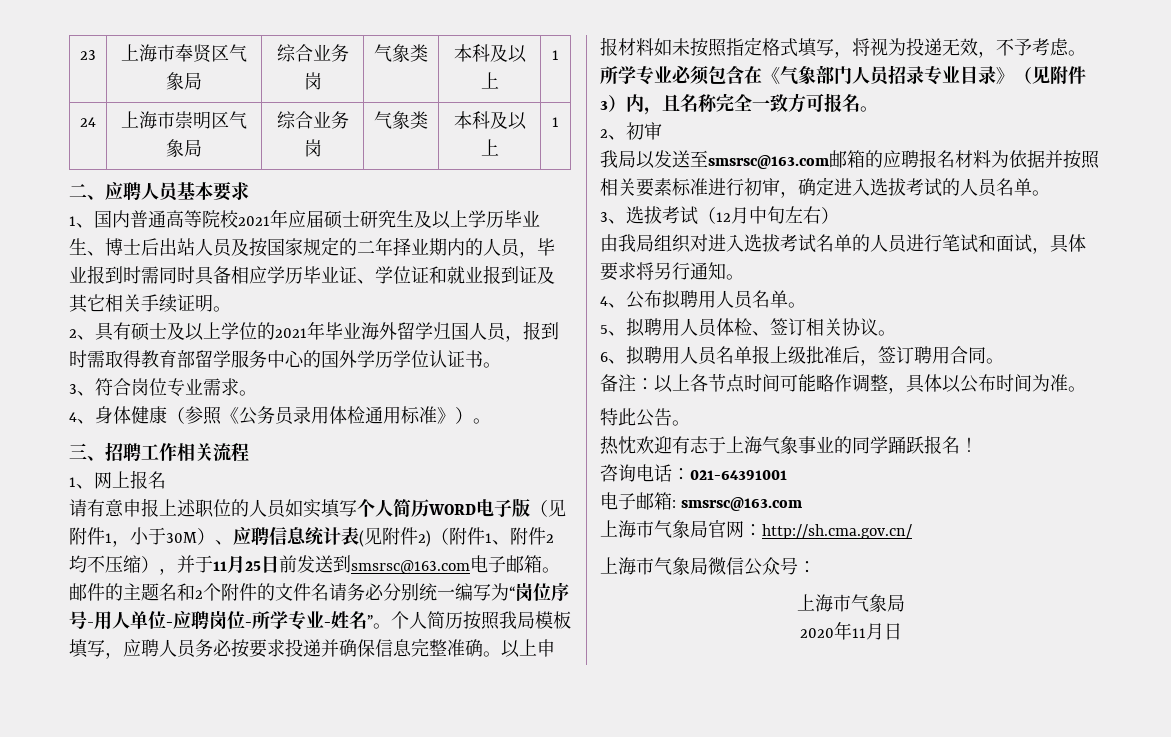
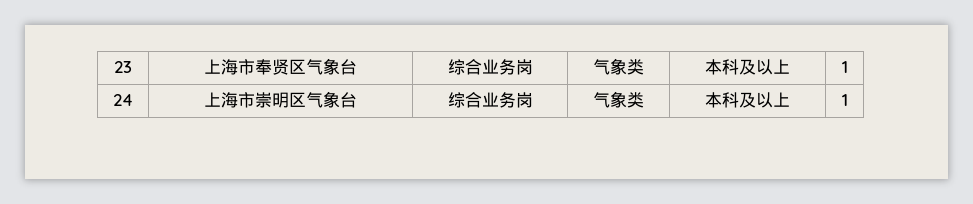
- 23 | 上海市奉贤区气象局 | 综合业务岗 | 气象类 | 本科及以上 | 1
+ 23 | 上海市奉贤区气象台 | 综合业务岗 | 气象类 | 本科及以上 | 1
- 24 | 上海市崇明区气象局 | 综合业务岗 | 气象类 | 本科及以上 | 1
- 二、应聘人员基本要求
- 1、国内普通高等院校2021年应届硕士研究生及以上学历毕业生、博士后出站人员及按国家规定的二年择业期内的人员，毕业报到时需同时具备相应学历毕业证、学位证和就业报到证及其它相关手续证明。
- 2、具有硕士及以上学位的2021年毕业海外留学归国人员，报到时需取得教育部留学服务中心的国外学历学位认证书。
- 3、符合岗位专业需求。
- 4、身体健康（参照《公务员录用体检通用标准》）。
- 三、招聘工作相关流程
- 1、网上报名
- 请有意申报上述职位的人员如实填写个人简历WORD电子版（见附件1，小于30M）、应聘信息统计表(见附件2)（附件1、附件2均不压缩），并于11月25日前发送到smsrsc@163.com电子邮箱。邮件的主题名和2个附件的文件名请务必分别统一编写为“岗位序号-用人单位-应聘岗位-所学专业-姓名”。个人简历按照我局模板填写，应聘人员务必按要求投递并确保信息完整准确。以上申报材料如未按照指定格式填写，将视为投递无效，不予考虑。所学专业必须包含在《气象部门人员招录专业目录》（见附件3）内，且名称完全一致方可报名。
- 2、初审
- 我局以发送至smsrsc@163.com邮箱的应聘报名材料为依据并按照相关要素标准进行初审，确定进入选拔考试的人员名单。
- 3、选拔考试（12月中旬左右）
- 由我局组织对进入选拔考试名单的人员进行笔试和面试，具体要求将另行通知。
- 4、公布拟聘用人员名单。
- 5、拟聘用人员体检、签订相关协议。
- 6、拟聘用人员名单报上级批准后，签订聘用合同。
- 备注：以上各节点时间可能略作调整，具体以公布时间为准。
- 特此公告。
- 热忱欢迎有志于上海气象事业的同学踊跃报名！
- 咨询电话：021-64391001
- 电子邮箱: smsrsc@163.com
- 上海市气象局官网：http://sh.cma.gov.cn/
- 上海市气象局微信公众号：
- 上海市气象局
- 2020年11月日
+ 24 | 上海市崇明区气象台 | 综合业务岗 | 气象类 | 本科及以上 | 1

